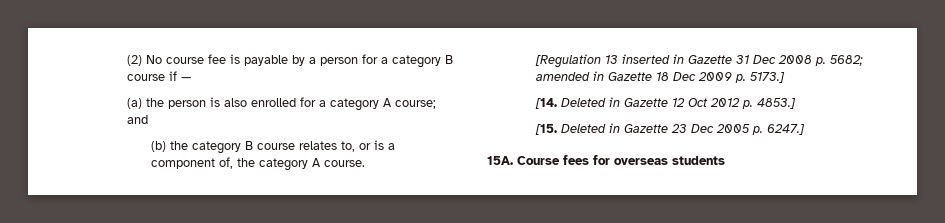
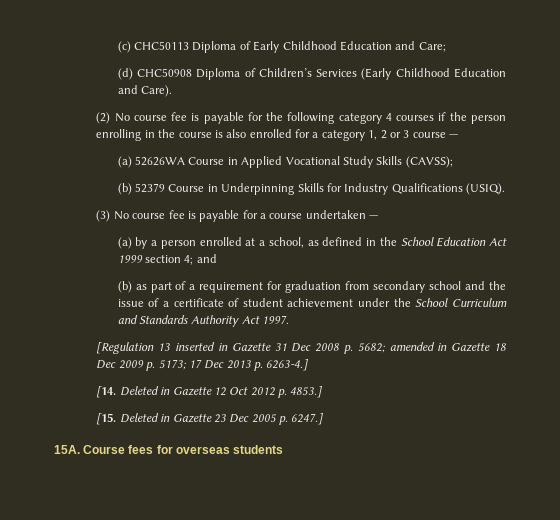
+ (c) CHC50113 Diploma of Early Childhood Education and Care;
+ (d) CHC50908 Diploma of Children’s Services (Early Childhood Education and Care).
- (2) No course fee is payable by a person for a category B course if —
- (a) the person is also enrolled for a category A course; and
- (b) the category B course relates to, or is a component of, the category A course.
+ (2) No course fee is payable for the following category 4 courses if the person enrolling in the course is also enrolled for a category 1, 2 or 3 course —
+ (a) 52626WA Course in Applied Vocational Study Skills (CAVSS);
+ (b) 52379 Course in Underpinning Skills for Industry Qualifications (USIQ).
+ (3) No course fee is payable for a course undertaken —
+ (a) by a person enrolled at a school, as defined in the School Education Act 1999 section 4; and
+ (b) as part of a requirement for graduation from secondary school and the issue of a certificate of student achievement under the School Curriculum and Standards Authority Act 1997.
- [Regulation 13 inserted in Gazette 31 Dec 2008 p. 5682; amended in Gazette 18 Dec 2009 p. 5173.]
+ [Regulation 13 inserted in Gazette 31 Dec 2008 p. 5682; amended in Gazette 18 Dec 2009 p. 5173; 17 Dec 2013 p. 6263-4.]

